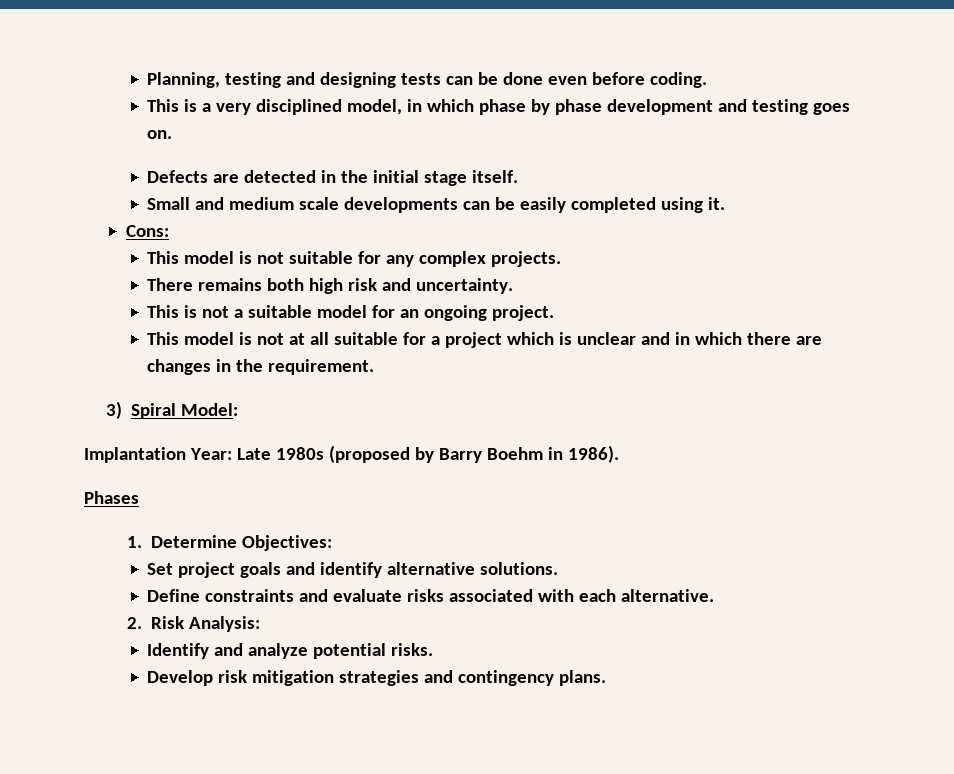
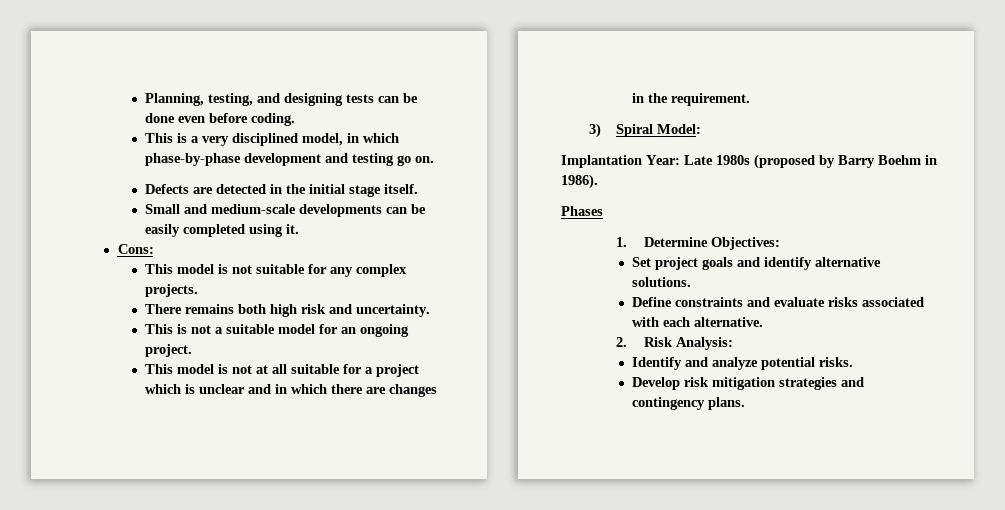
- Planning, testing and designing tests can be done even before coding.
+ Planning, testing, and designing tests can be done even before coding.
- This is a very disciplined model, in which phase by phase development and testing goes on.
+ This is a very disciplined model, in which phase-by-phase development and testing go on.
- Small and medium scale developments can be easily completed using it.
+ Small and medium-scale developments can be easily completed using it.

